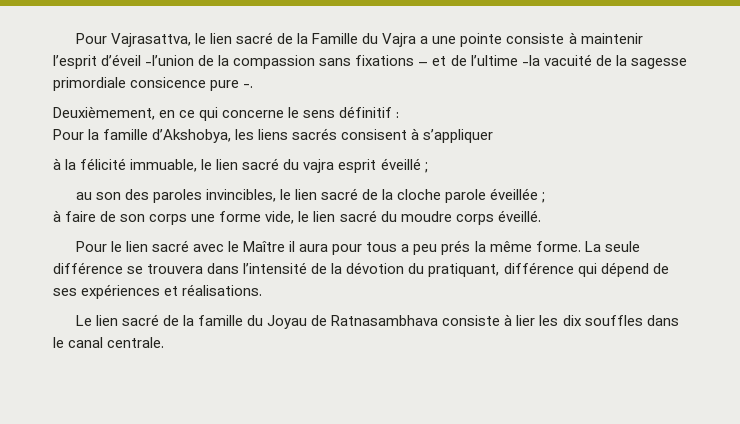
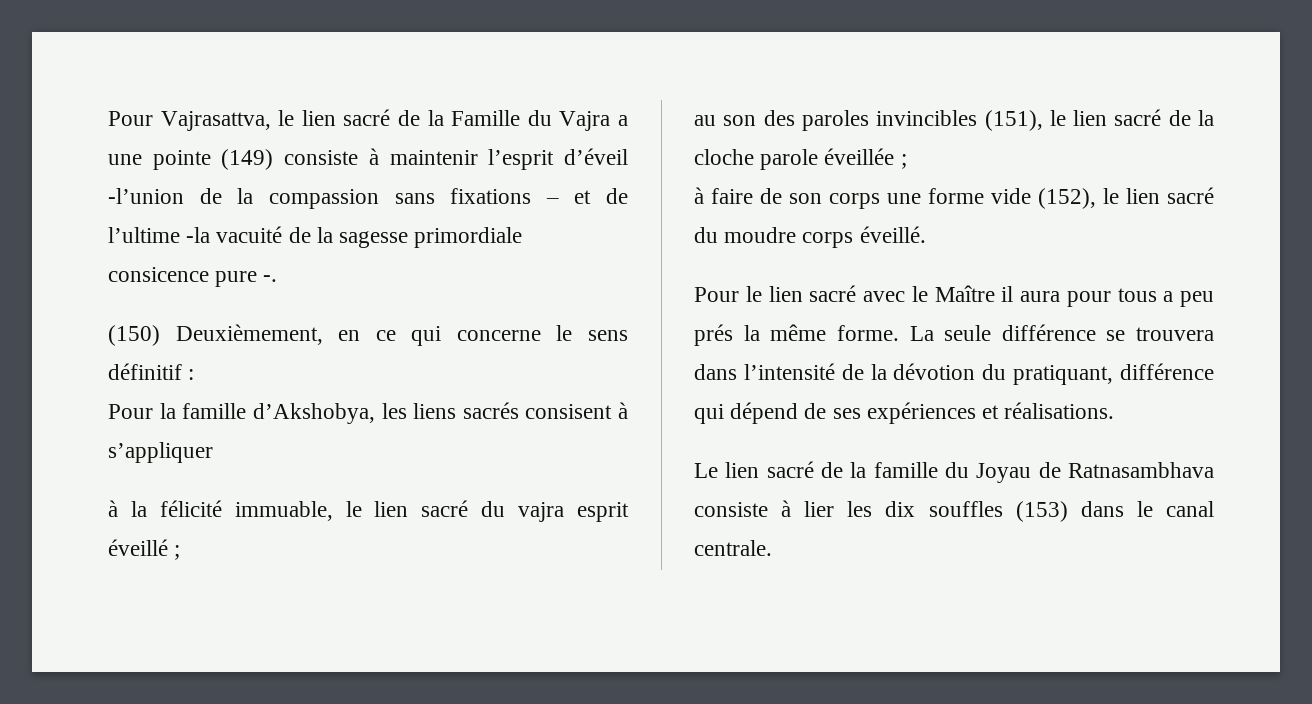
- Pour Vajrasattva, le lien sacré de la Famille du Vajra a une pointe consiste à maintenir l’esprit d’éveil -l’union de la compassion sans fixations – et de l’ultime -la vacuité de la sagesse primordiale consicence pure -.
+ Pour Vajrasattva, le lien sacré de la Famille du Vajra a une pointe (149) consiste à maintenir l’esprit d’éveil -l’union de la compassion sans fixations – et de l’ultime -la vacuité de la sagesse primordiale consicence pure -.
- Deuxièmement, en ce qui concerne le sens définitif :
+ (150) Deuxièmement, en ce qui concerne le sens définitif :
- au son des paroles invincibles, le lien sacré de la cloche parole éveillée ;
+ au son des paroles invincibles (151), le lien sacré de la cloche parole éveillée ;
- à faire de son corps une forme vide, le lien sacré du moudre corps éveillé.
+ à faire de son corps une forme vide (152), le lien sacré du moudre corps éveillé.
- Le lien sacré de la famille du Joyau de Ratnasambhava consiste à lier les dix souffles dans le canal centrale.
+ Le lien sacré de la famille du Joyau de Ratnasambhava consiste à lier les dix souffles (153) dans le canal centrale.

